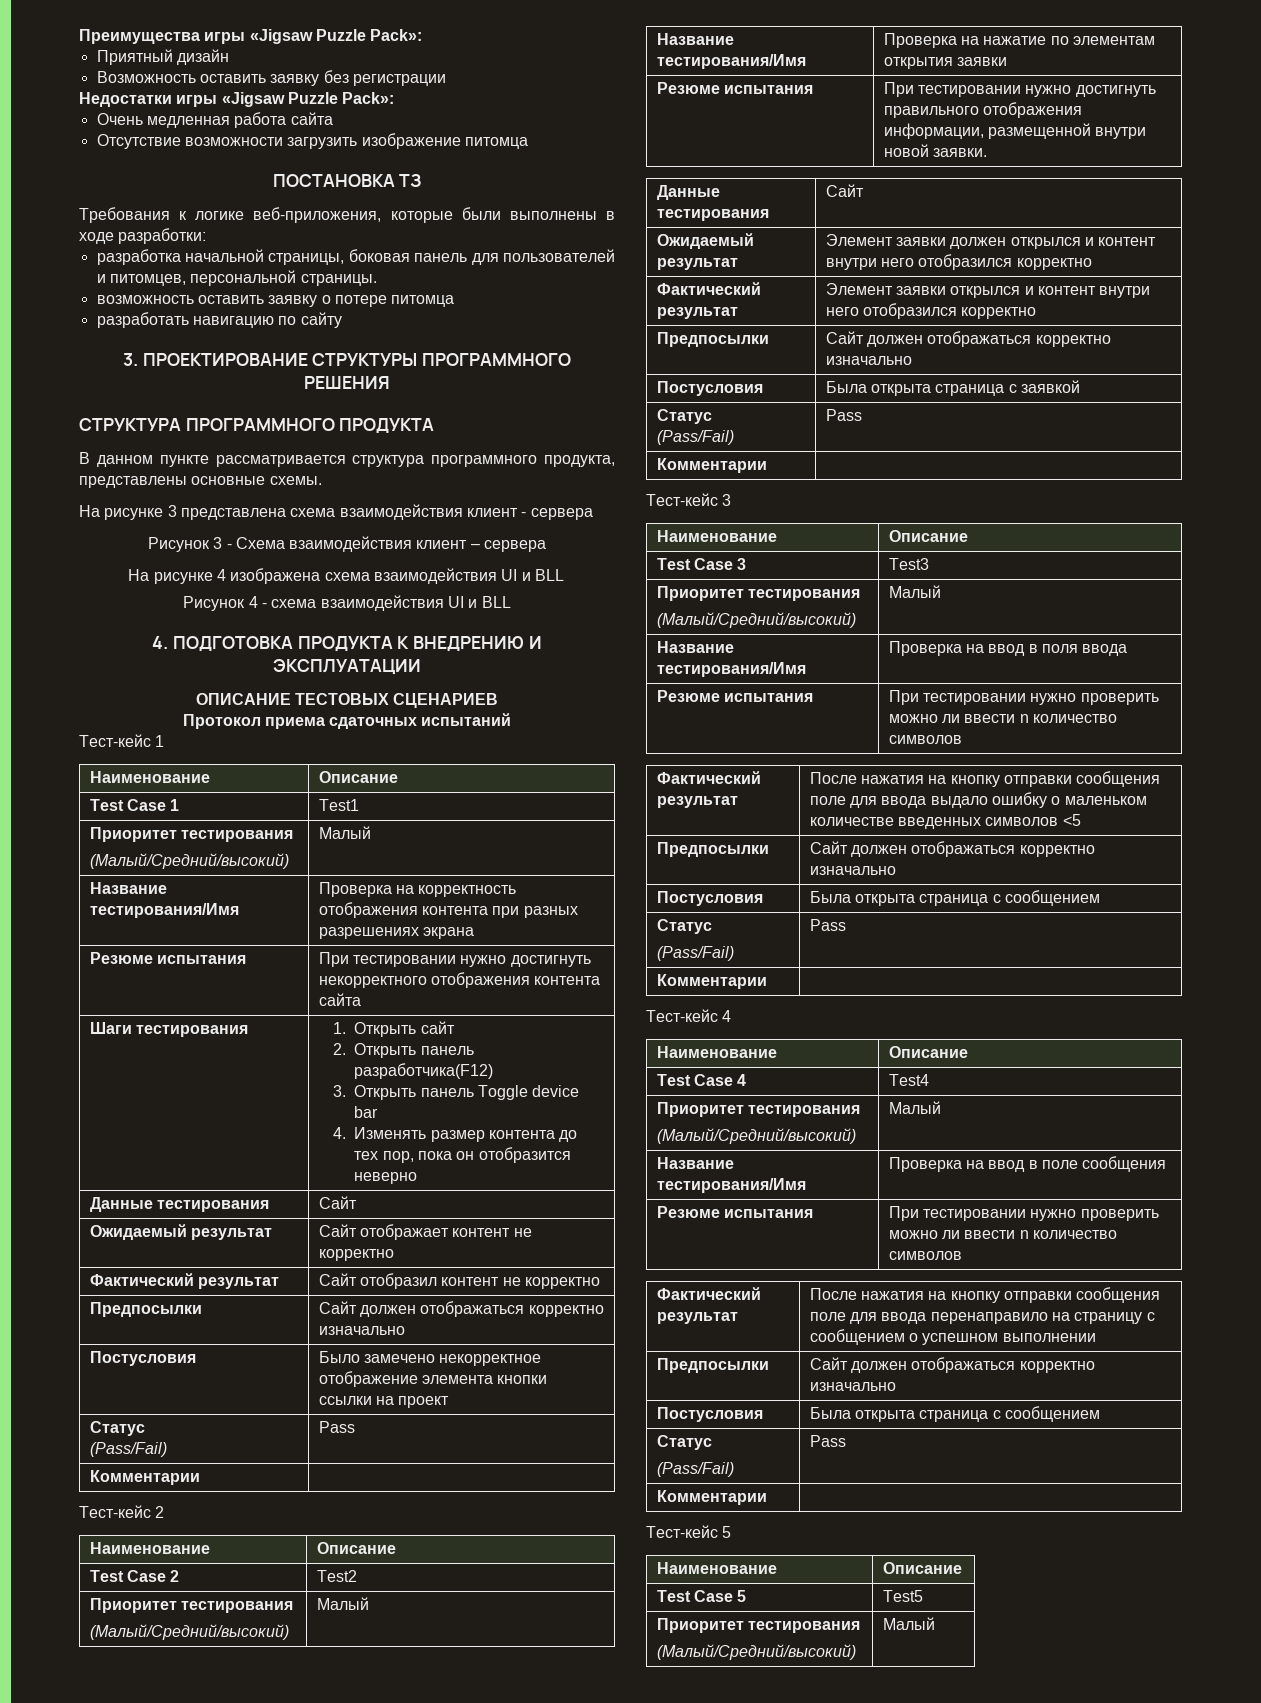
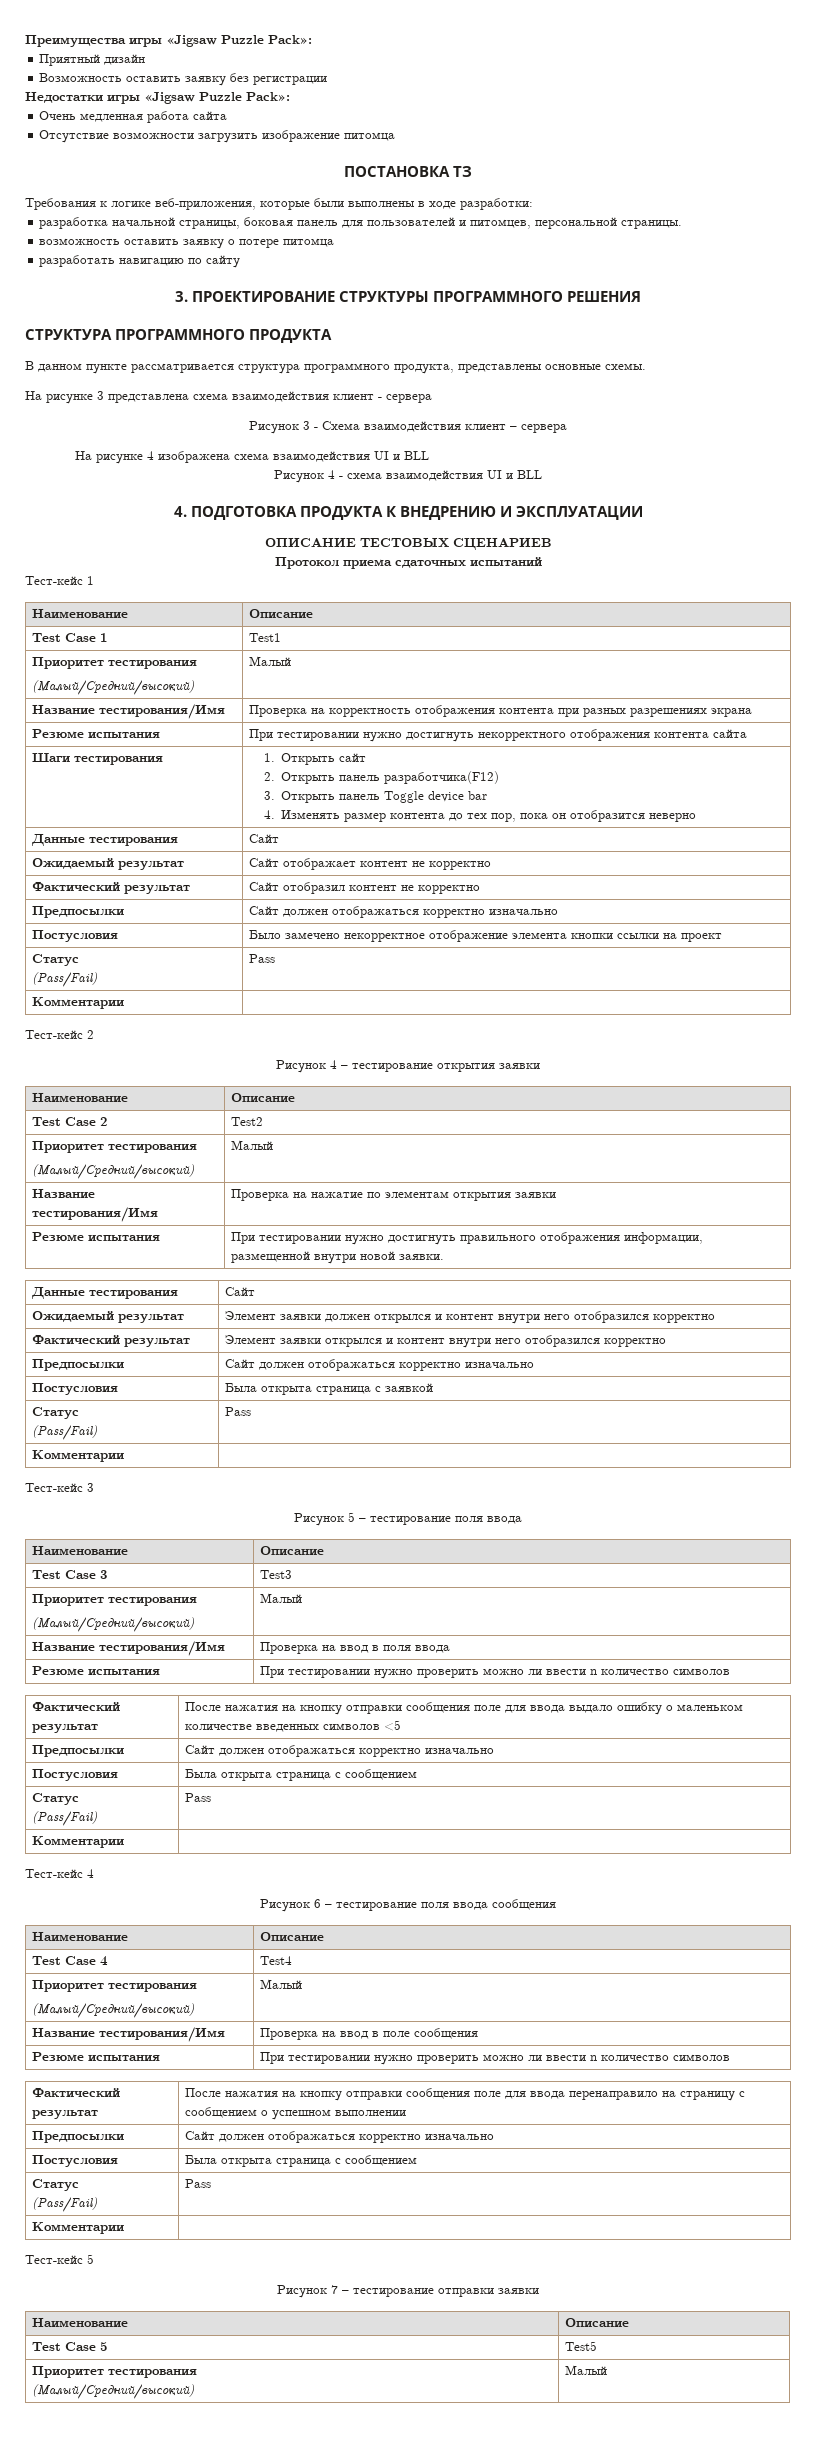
+ Рисунок 4 – тестирование открытия заявки
+ Рисунок 5 – тестирование поля ввода
+ Рисунок 6 – тестирование поля ввода сообщения
+ Рисунок 7 – тестирование отправки заявки

